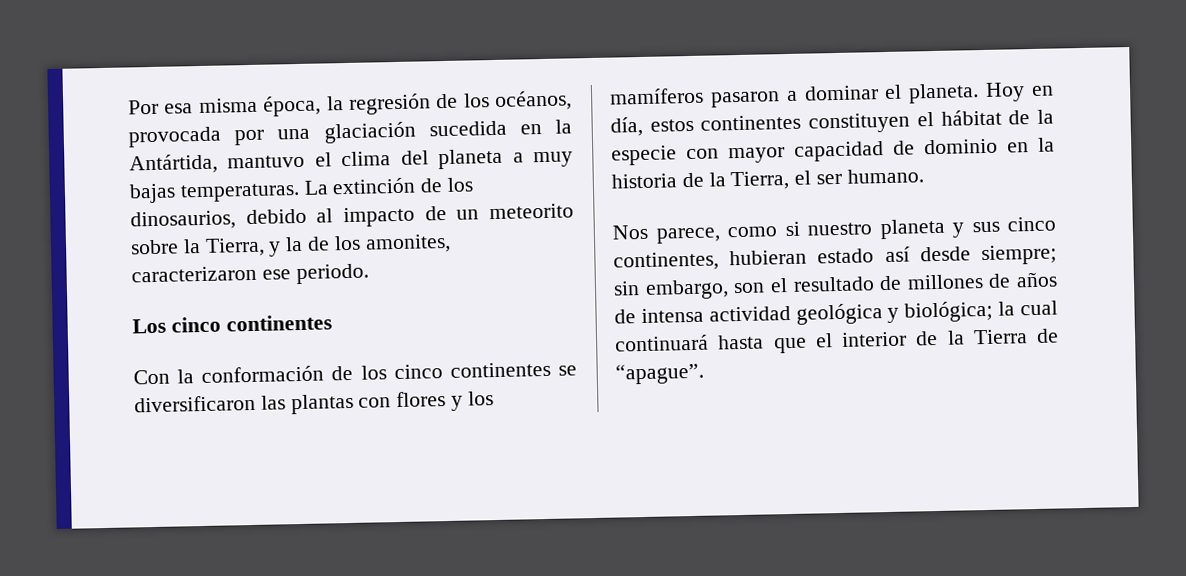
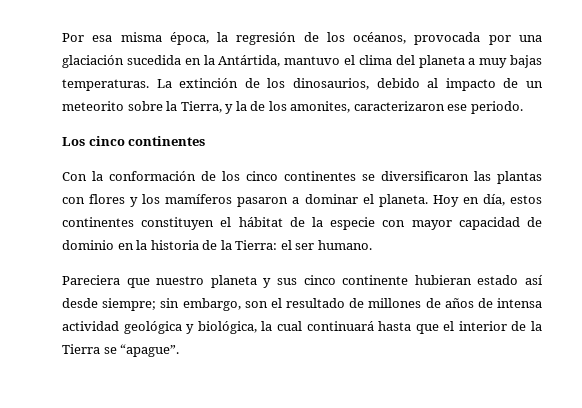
- Hoy en día, estos continentes constituyen el hábitat de la especie con mayor capacidad de dominio en la historia de la Tierra, el ser humano.
+ Hoy en día, estos continentes constituyen el hábitat de la especie con mayor capacidad de dominio en la historia de la Tierra: el ser humano.
- Nos parece, como si nuestro planeta y sus cinco continentes, hubieran estado así desde siempre; sin embargo, son el resultado de millones de años de intensa actividad geológica y biológica; la cual continuará hasta que el interior de la Tierra de “apague”.
+ Pareciera que nuestro planeta y sus cinco continente hubieran estado así desde siempre; sin embargo, son el resultado de millones de años de intensa actividad geológica y biológica, la cual continuará hasta que el interior de la Tierra se “apague”.

